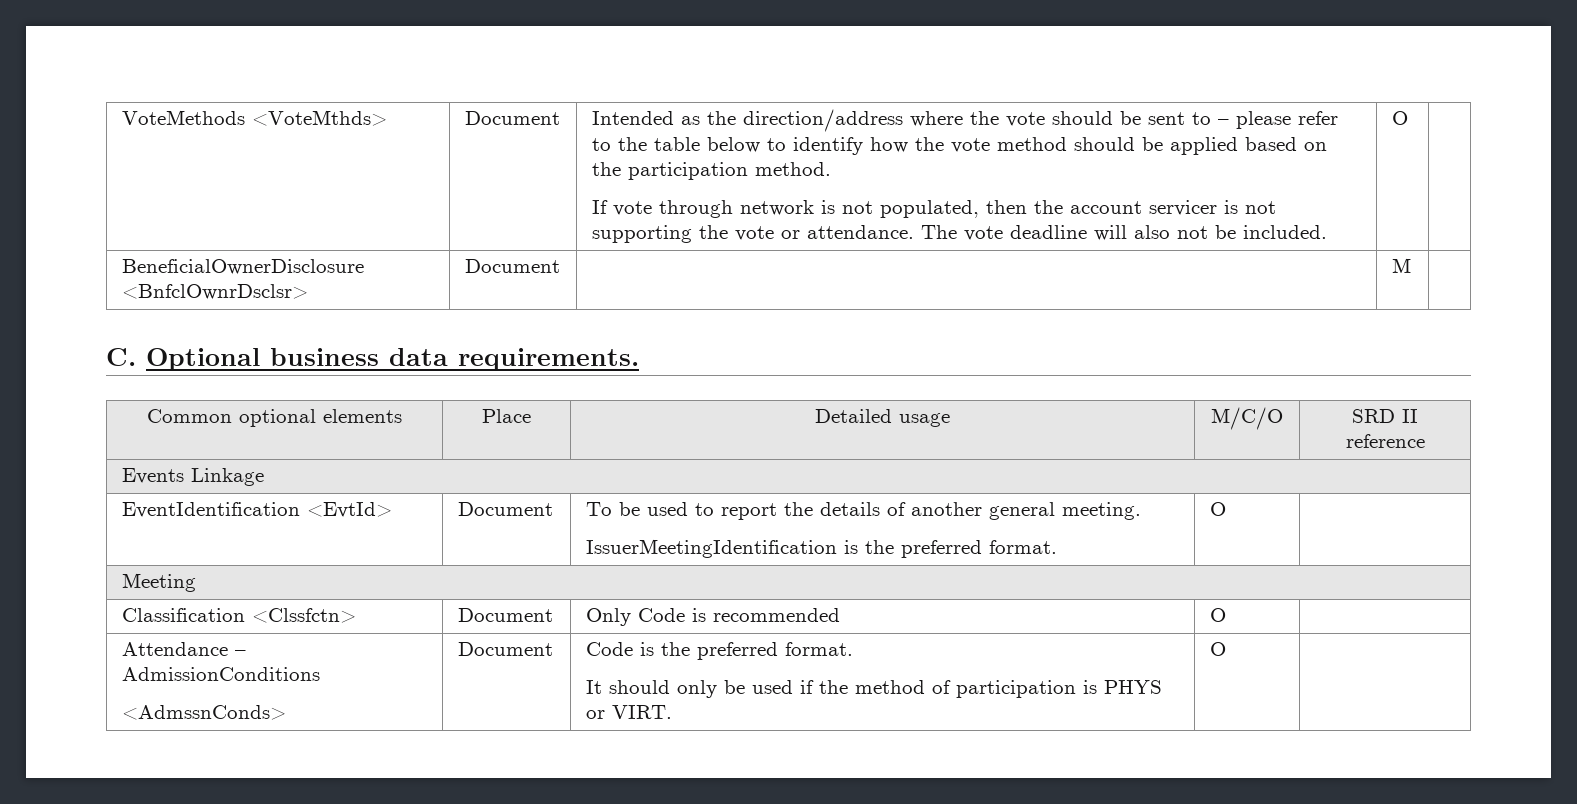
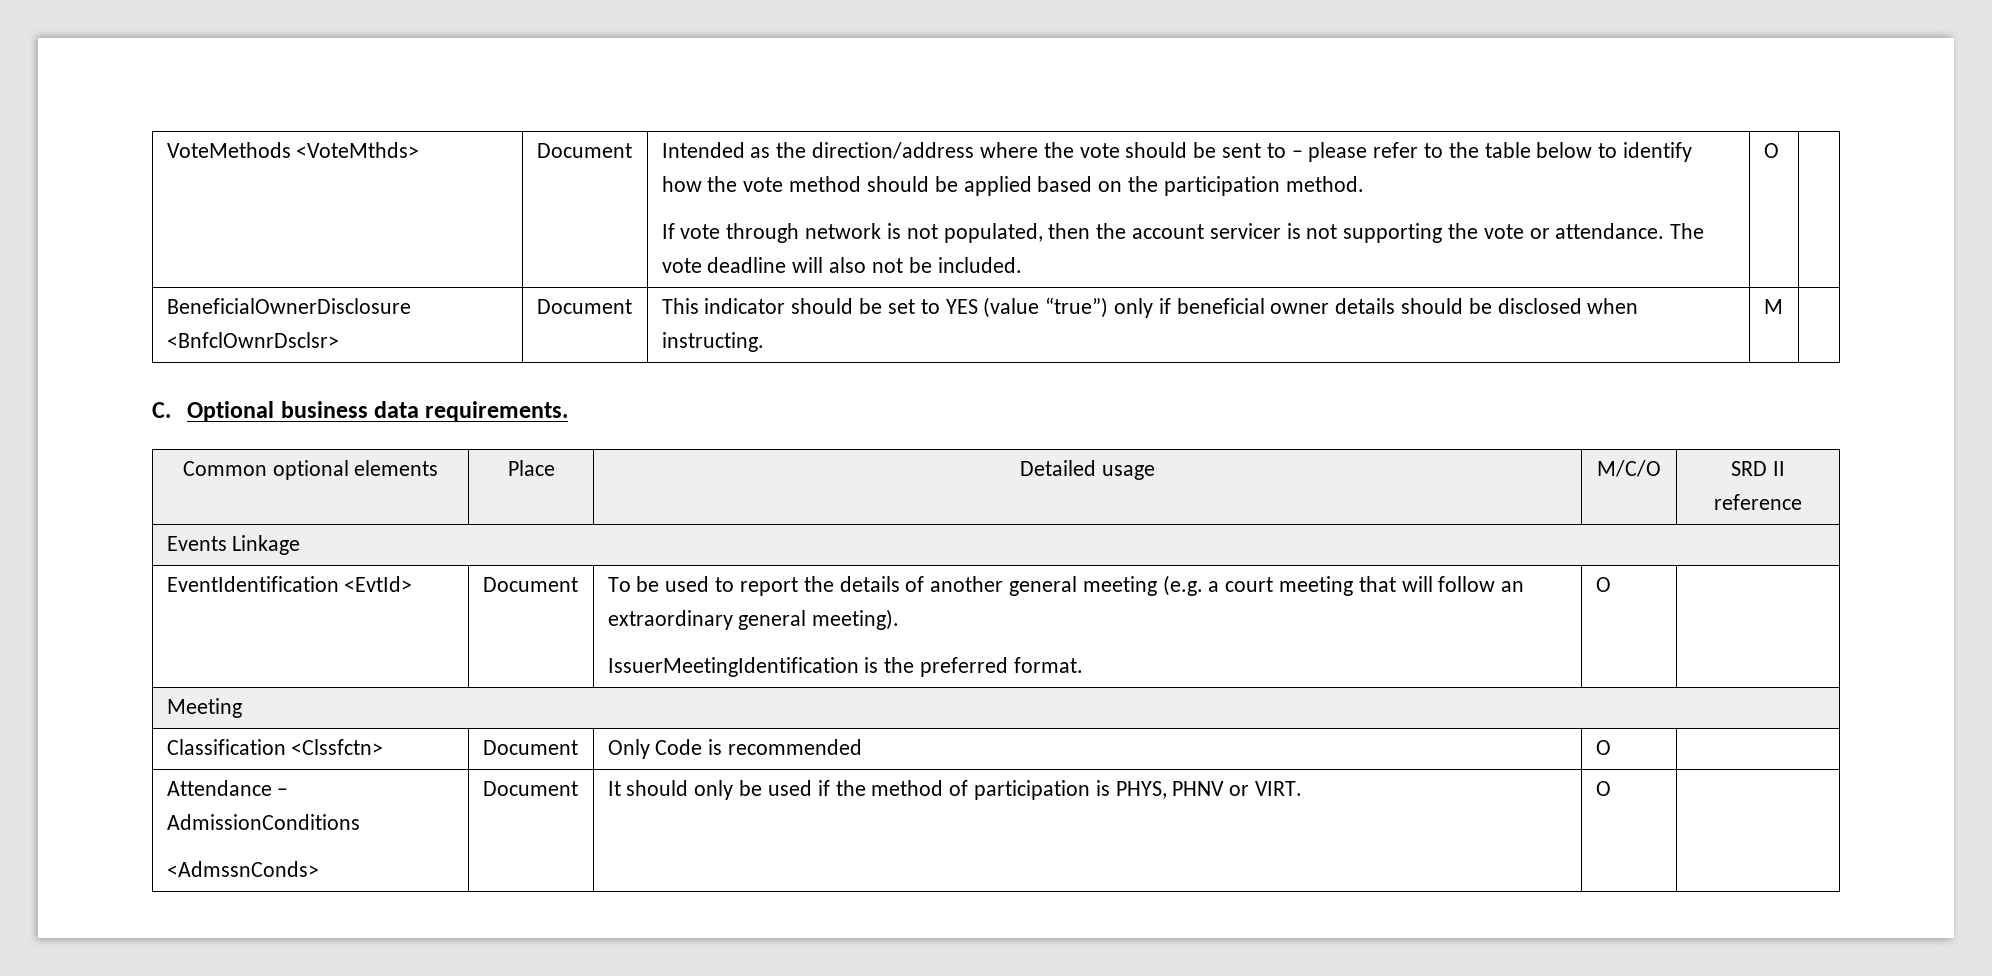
- BeneficialOwnerDisclosure <BnfclOwnrDsclsr> | Document | | M |
+ BeneficialOwnerDisclosure <BnfclOwnrDsclsr> | Document | This indicator should be set to YES (value “true”) only if beneficial owner details should be disclosed when instructing. | M |
- EventIdentification <EvtId> | Document | To be used to report the details of another general meeting.
+ EventIdentification <EvtId> | Document | To be used to report the details of another general meeting (e.g. a court meeting that will follow an extraordinary general meeting).
  Attendance – AdmissionConditions
- <AdmssnConds> | Document | Code is the preferred format.
- It should only be used if the method of participation is PHYS or VIRT. | O |
+ <AdmssnConds> | Document | It should only be used if the method of participation is PHYS, PHNV or VIRT. | O |

